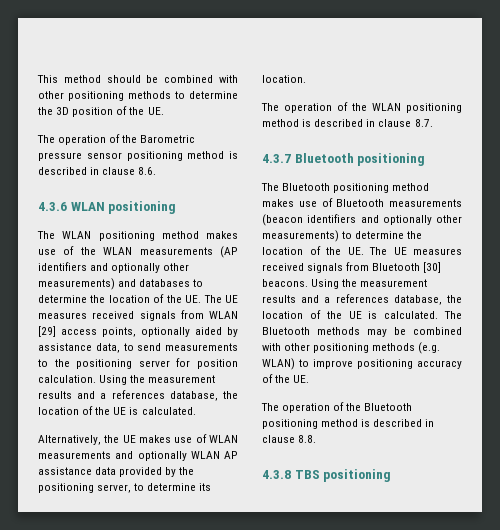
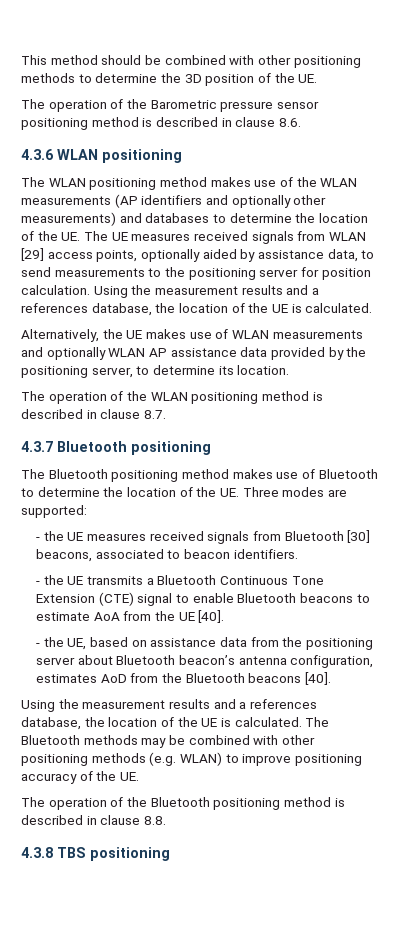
- The Bluetooth positioning method makes use of Bluetooth measurements (beacon identifiers and optionally other measurements) to determine the location of the UE. The UE measures received signals from Bluetooth [30] beacons. Using the measurement results and a references database, the location of the UE is calculated.
+ The Bluetooth positioning method makes use of Bluetooth to determine the location of the UE. Three modes are supported:
+ - the UE measures received signals from Bluetooth [30] beacons, associated to beacon identifiers.
+ - the UE transmits a Bluetooth Continuous Tone Extension (CTE) signal to enable Bluetooth beacons to estimate AoA from the UE [40].
+ - the UE, based on assistance data from the positioning server about Bluetooth beacon’s antenna configuration, estimates AoD from the Bluetooth beacons [40].
+ Using the measurement results and a references database, the location of the UE is calculated.

